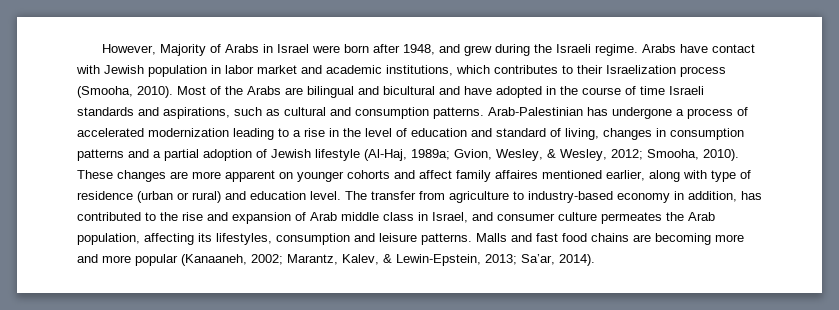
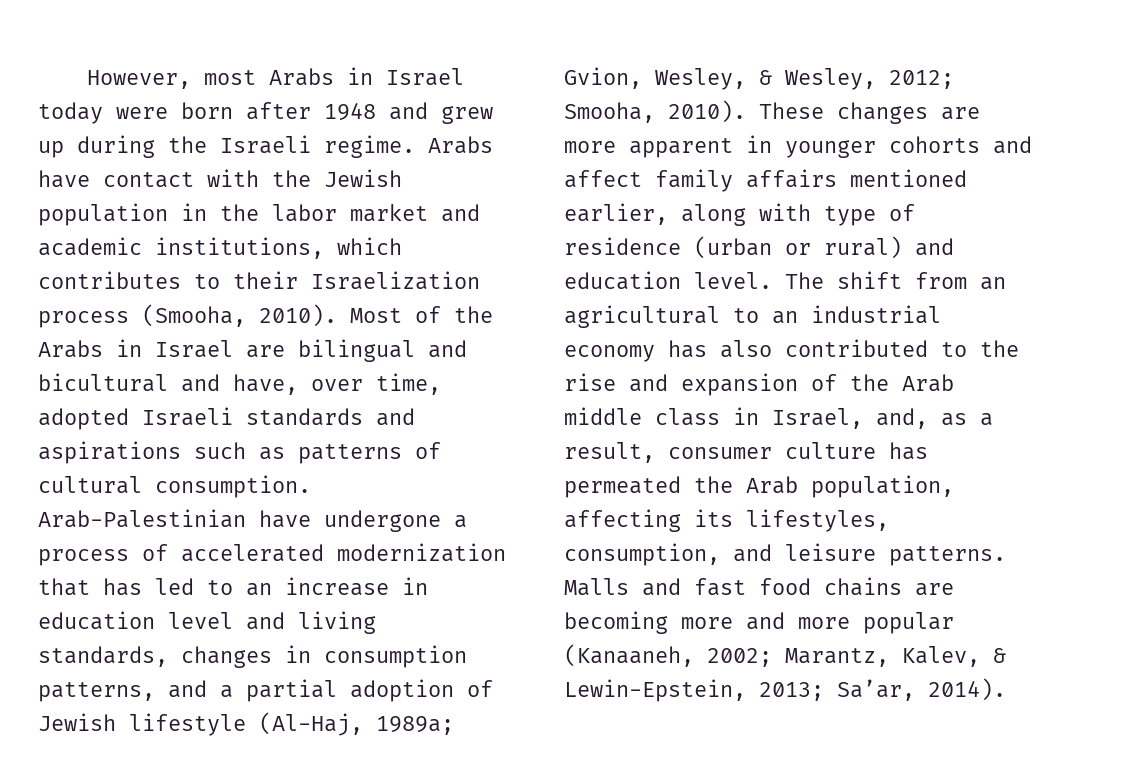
- However, Majority of Arabs in Israel were born after 1948, and grew during the Israeli regime.
+ However, most Arabs in Israel today were born after 1948 and grew up during the Israeli regime.
- Arabs have contact with Jewish population in labor market and academic institutions, which contributes to their Israelization process (Smooha, 2010).
+ Arabs have contact with the Jewish population in the labor market and academic institutions, which contributes to their Israelization process (Smooha, 2010).
- Most of the Arabs are bilingual and bicultural and have adopted in the course of time Israeli standards and aspirations, such as cultural and consumption patterns. Arab-Palestinian has undergone a process of accelerated modernization leading to a rise in the level of education and standard of living, changes in consumption patterns and a partial adoption of Jewish lifestyle (Al-Haj, 1989a; Gvion, Wesley, & Wesley, 2012; Smooha, 2010).
+ Most of the Arabs in Israel are bilingual and bicultural and have, over time, adopted Israeli standards and aspirations such as patterns of cultural consumption. Arab-Palestinian have undergone a process of accelerated modernization that has led to an increase in education level and living standards, changes in consumption patterns, and a partial adoption of Jewish lifestyle (Al-Haj, 1989a; Gvion, Wesley, & Wesley, 2012; Smooha, 2010).
- These changes are more apparent on younger cohorts and affect family affaires mentioned earlier, along with type of residence (urban or rural) and education level.
+ These changes are more apparent in younger cohorts and affect family affairs mentioned earlier, along with type of residence (urban or rural) and education level.
- The transfer from agriculture to industry-based economy in addition, has contributed to the rise and expansion of Arab middle class in Israel, and consumer culture permeates the Arab population, affecting its lifestyles, consumption and leisure patterns.
+ The shift from an agricultural to an industrial economy has also contributed to the rise and expansion of the Arab middle class in Israel, and, as a result, consumer culture has permeated the Arab population, affecting its lifestyles, consumption, and leisure patterns.

